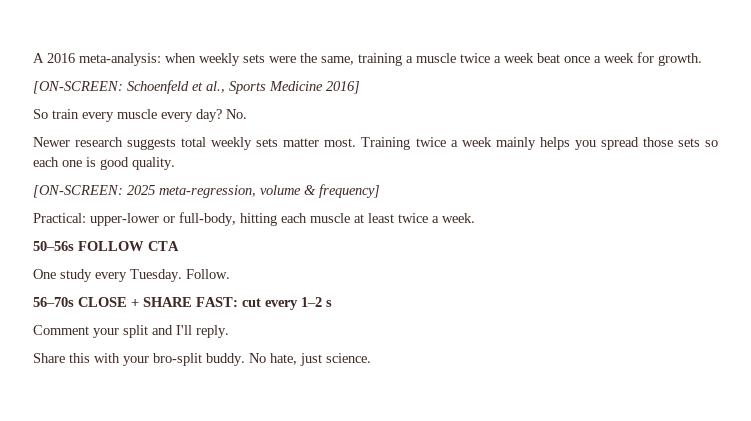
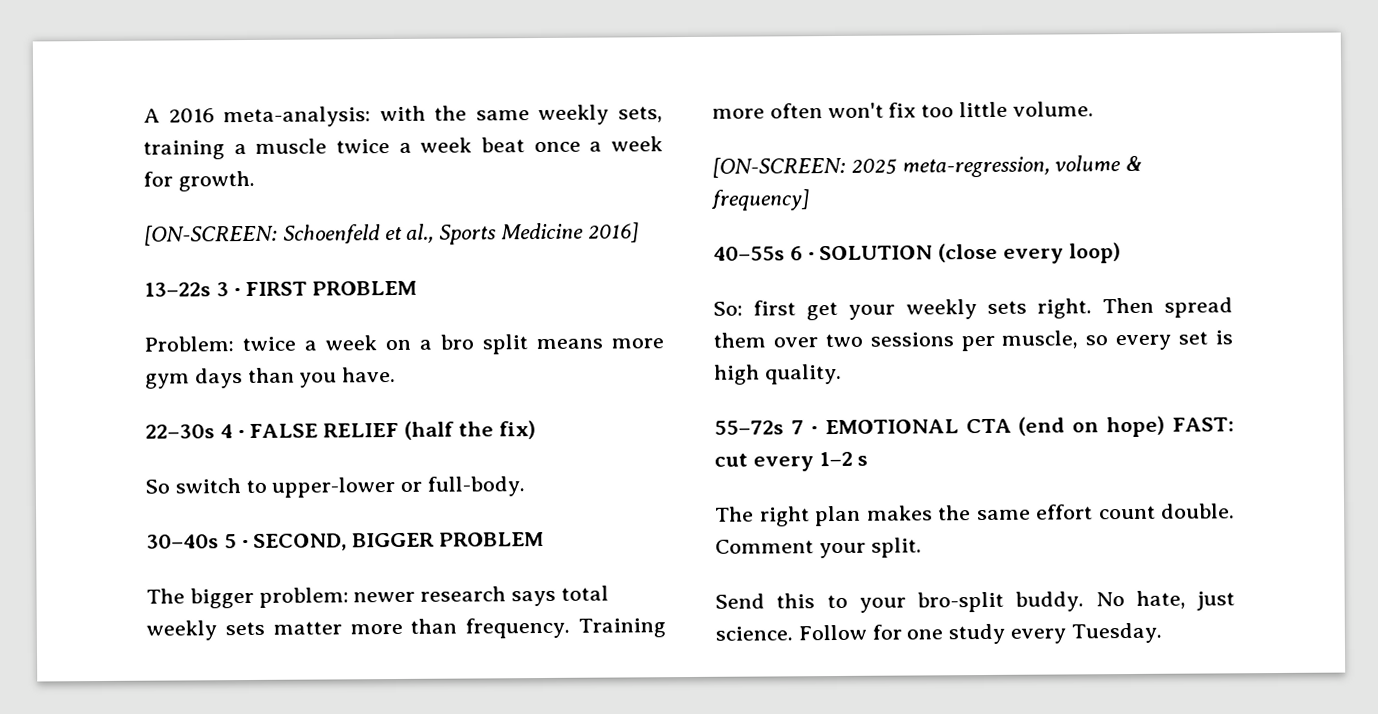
- A 2016 meta-analysis: when weekly sets were the same, training a muscle twice a week beat once a week for growth.
+ A 2016 meta-analysis: with the same weekly sets, training a muscle twice a week beat once a week for growth.
- So train every muscle every day? No.
- Newer research suggests total weekly sets matter most. Training twice a week mainly helps you spread those sets so each one is good quality.
+ 13–22s 3 · FIRST PROBLEM
+ Problem: twice a week on a bro split means more gym days than you have.
+ 22–30s 4 · FALSE RELIEF (half the fix)
+ So switch to upper-lower or full-body.
+ 30–40s 5 · SECOND, BIGGER PROBLEM
+ The bigger problem: newer research says total weekly sets matter more than frequency. Training more often won't fix too little volume.
- Practical: upper-lower or full-body, hitting each muscle at least twice a week.
- 50–56s FOLLOW CTA
- One study every Tuesday. Follow.
- 56–70s CLOSE + SHARE FAST: cut every 1–2 s
+ 40–55s 6 · SOLUTION (close every loop)
+ So: first get your weekly sets right. Then spread them over two sessions per muscle, so every set is high quality.
+ 55–72s 7 · EMOTIONAL CTA (end on hope) FAST: cut every 1–2 s
- Comment your split and I'll reply.
- Share this with your bro-split buddy.
+ The right plan makes the same effort count double. Comment your split.
+ Send this to your bro-split buddy.
+ Follow for one study every Tuesday.

